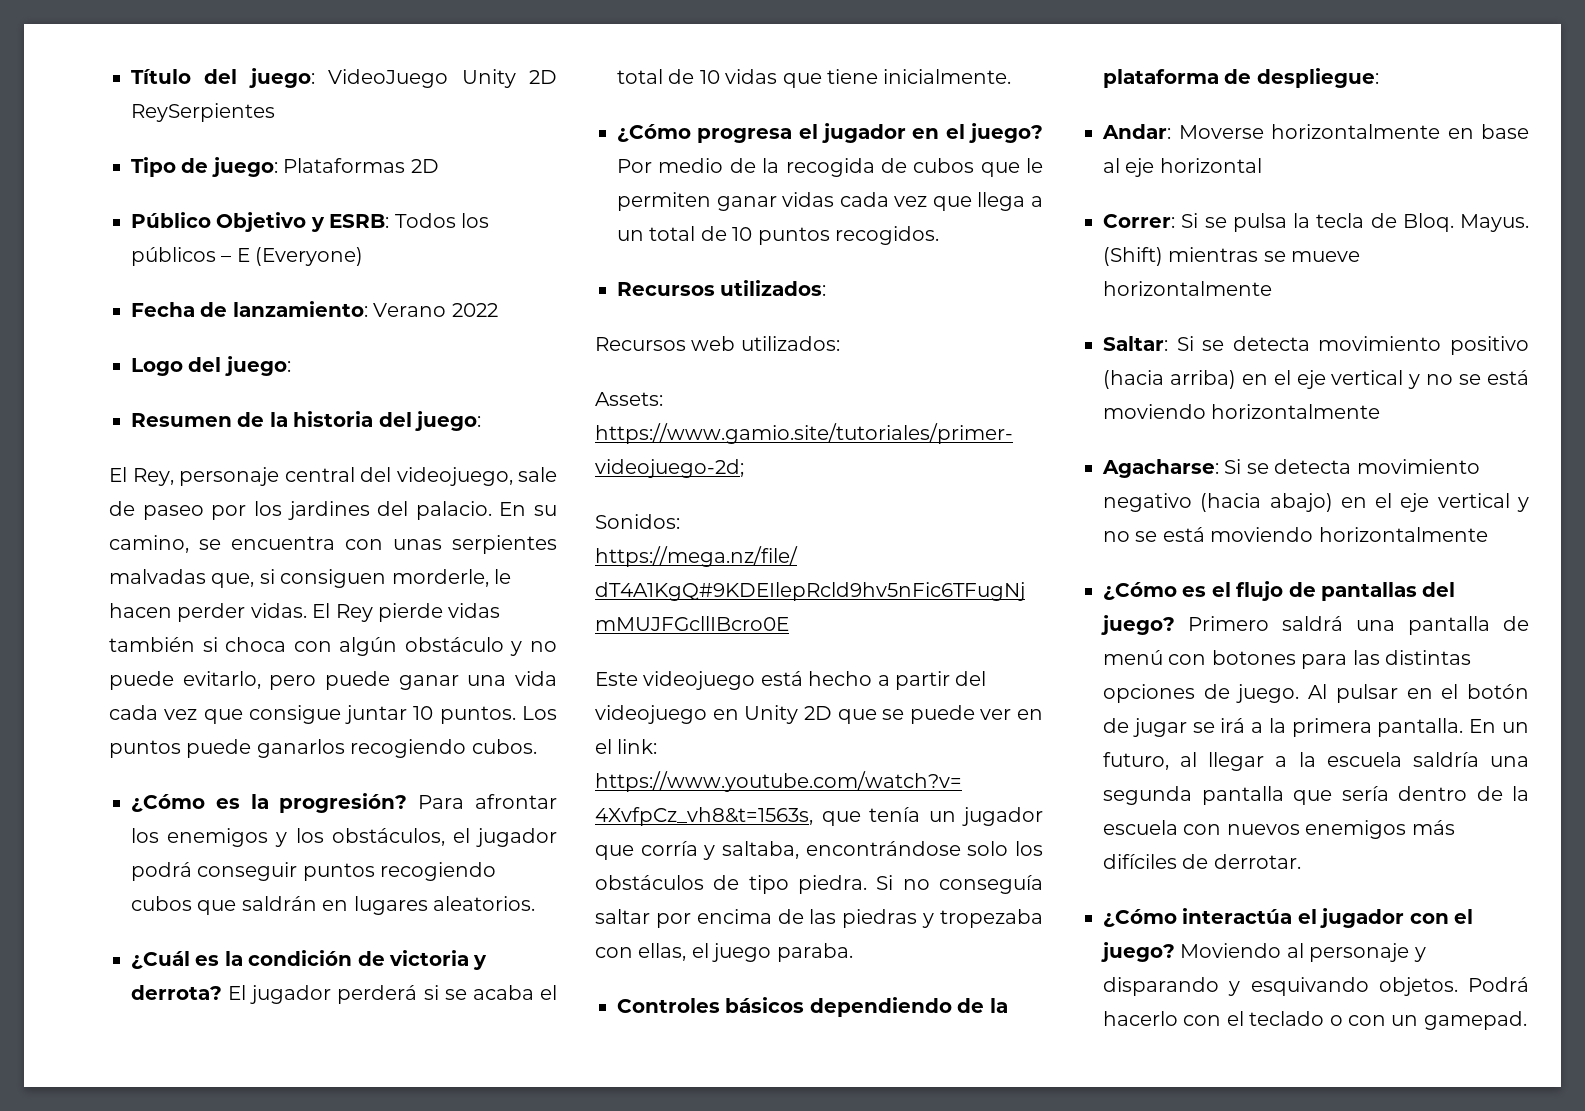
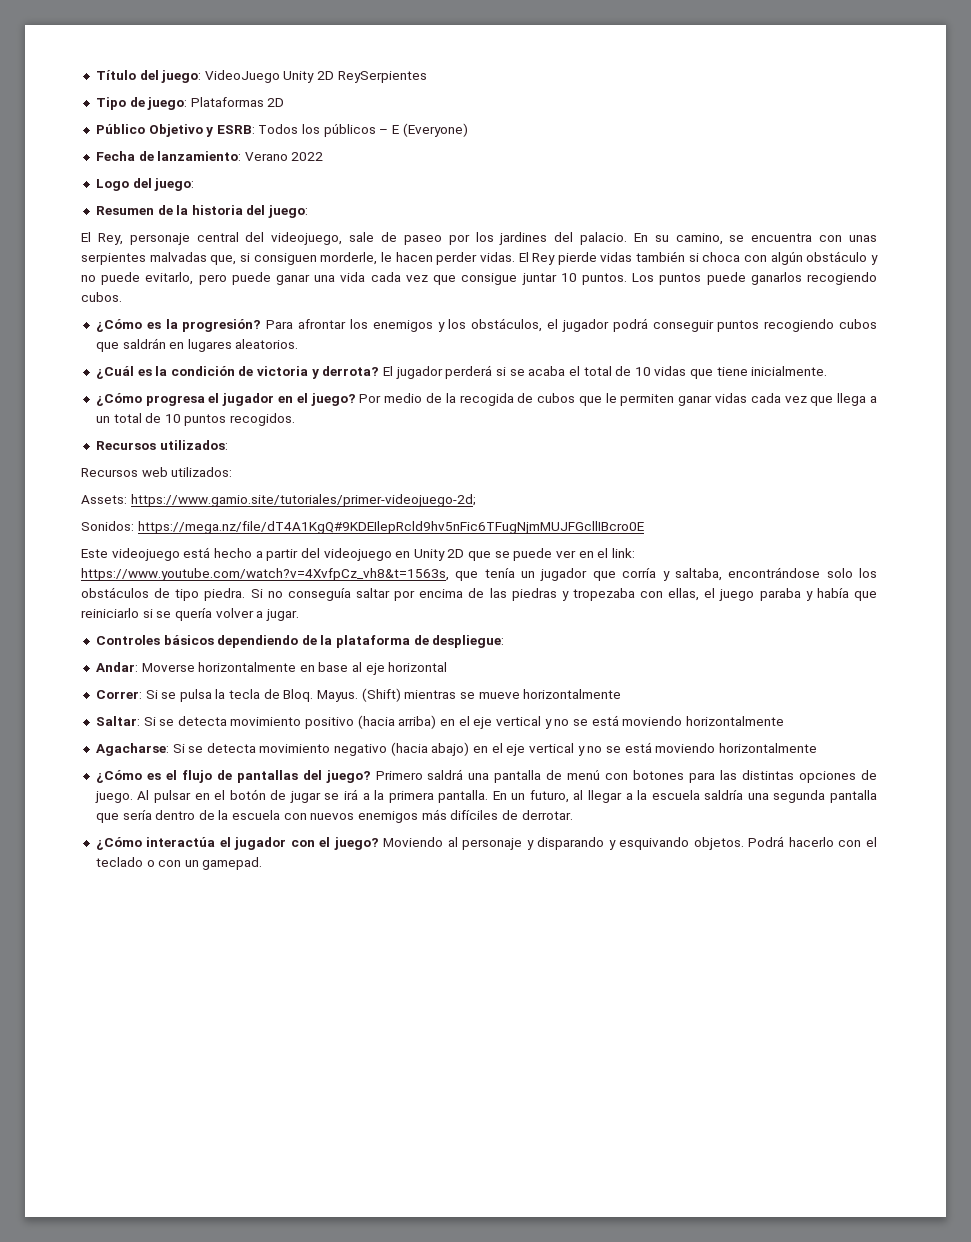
- Si no conseguía saltar por encima de las piedras y tropezaba con ellas, el juego paraba.
+ Si no conseguía saltar por encima de las piedras y tropezaba con ellas, el juego paraba y había que reiniciarlo si se quería volver a jugar.

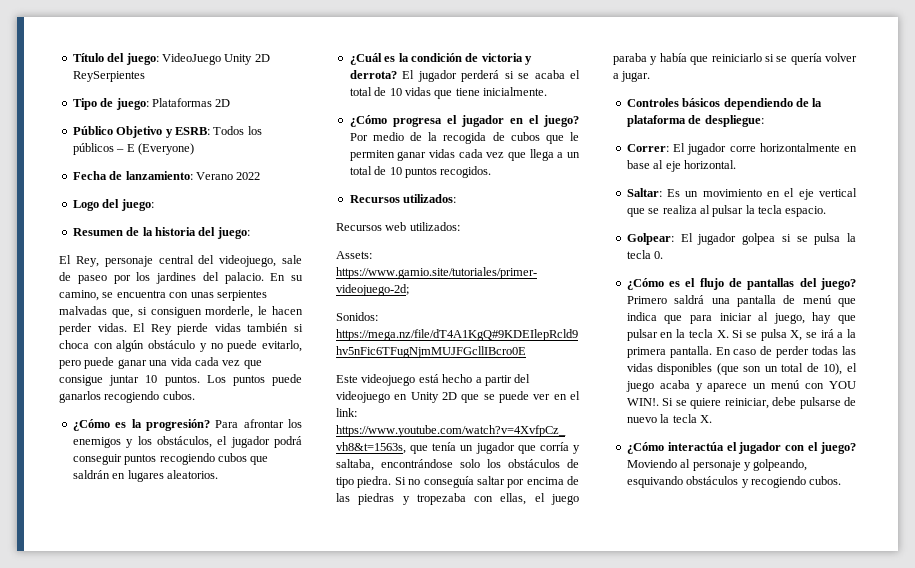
- Andar: Moverse horizontalmente en base al eje horizontal
- Correr: Si se pulsa la tecla de Bloq. Mayus. (Shift) mientras se mueve horizontalmente
- Saltar: Si se detecta movimiento positivo (hacia arriba) en el eje vertical y no se está moviendo horizontalmente
- Agacharse: Si se detecta movimiento negativo (hacia abajo) en el eje vertical y no se está moviendo horizontalmente
+ Correr: El jugador corre horizontalmente en base al eje horizontal.
+ Saltar: Es un movimiento en el eje vertical que se realiza al pulsar la tecla espacio.
+ Golpear: El jugador golpea si se pulsa la tecla 0.
- Primero saldrá una pantalla de menú con botones para las distintas opciones de juego. Al pulsar en el botón de jugar se irá a la primera pantalla.
+ Primero saldrá una pantalla de menú que indica que para iniciar al juego, hay que pulsar en la tecla X. Si se pulsa X, se irá a la primera pantalla.
- En un futuro, al llegar a la escuela saldría una segunda pantalla que sería dentro de la escuela con nuevos enemigos más difíciles de derrotar.
+ En caso de perder todas las vidas disponibles (que son un total de 10), el juego acaba y aparece un menú con YOU WIN!. Si se quiere reiniciar, debe pulsarse de nuevo la tecla X.
- Moviendo al personaje y disparando y esquivando objetos. Podrá hacerlo con el teclado o con un gamepad.
+ Moviendo al personaje y golpeando, esquivando obstáculos y recogiendo cubos.

